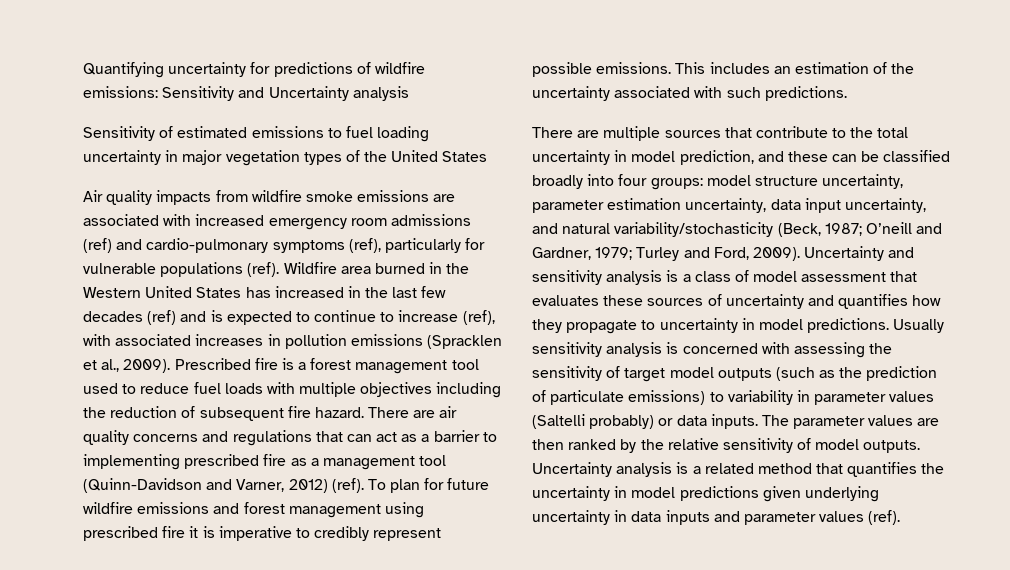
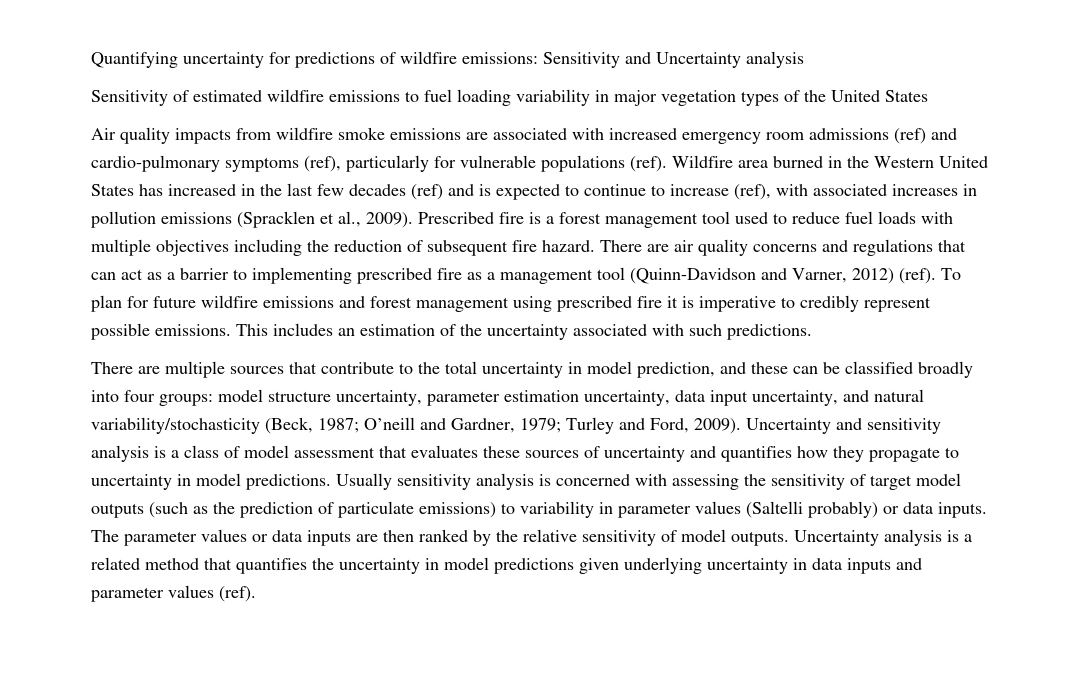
- Sensitivity of estimated emissions to fuel loading uncertainty in major vegetation types of the United States
+ Sensitivity of estimated wildfire emissions to fuel loading variability in major vegetation types of the United States
- The parameter values are then ranked by the relative sensitivity of model outputs.
+ The parameter values or data inputs are then ranked by the relative sensitivity of model outputs.

